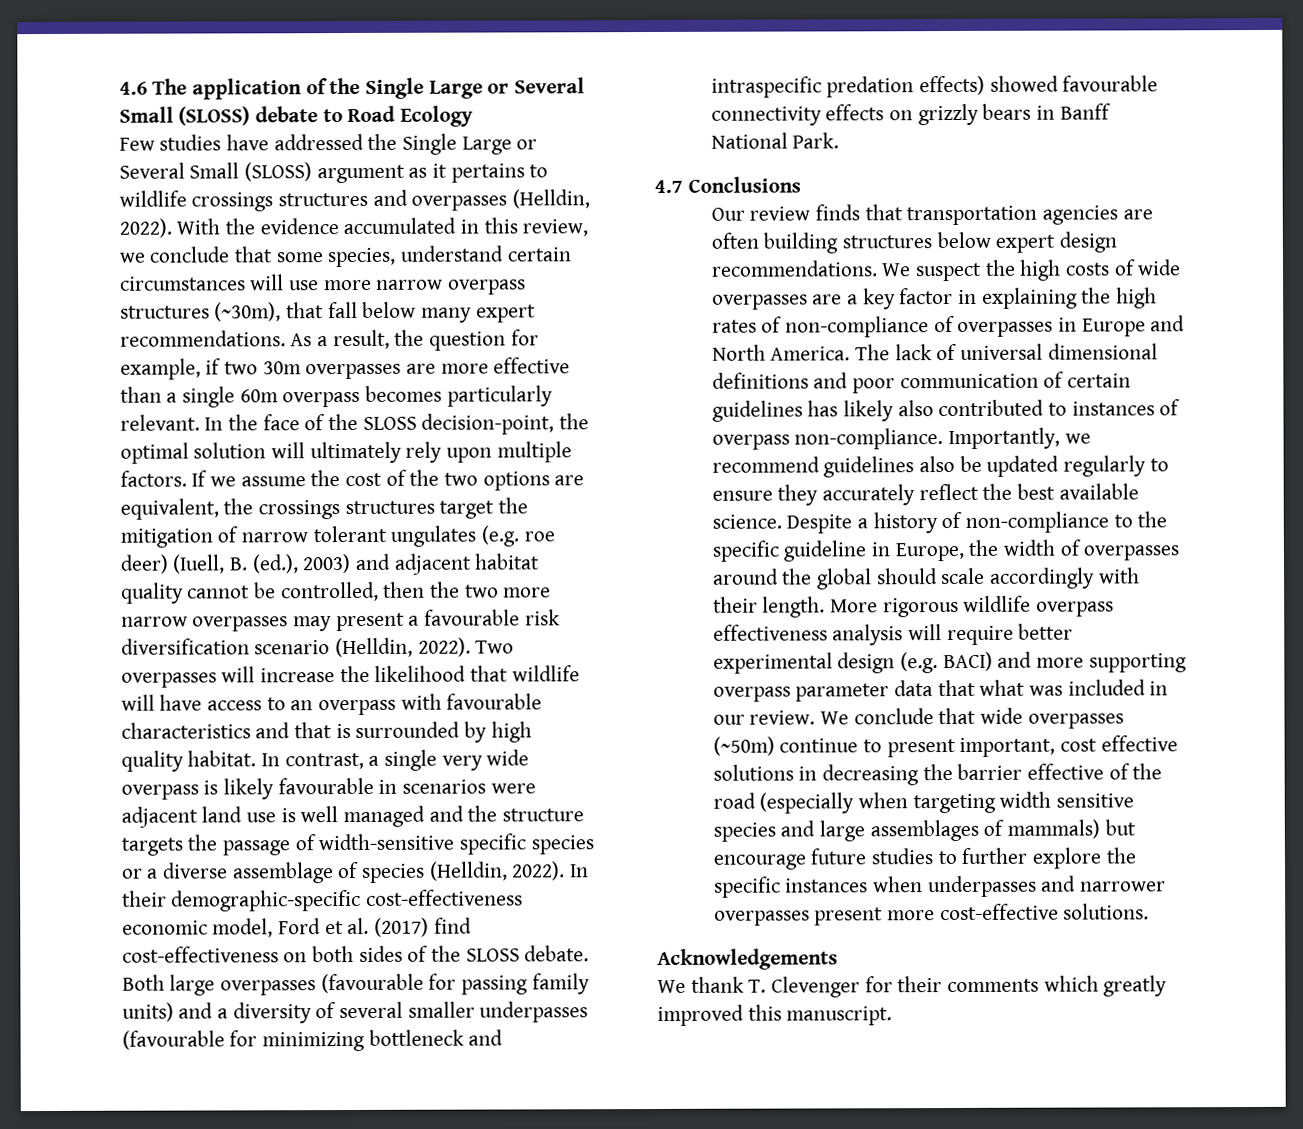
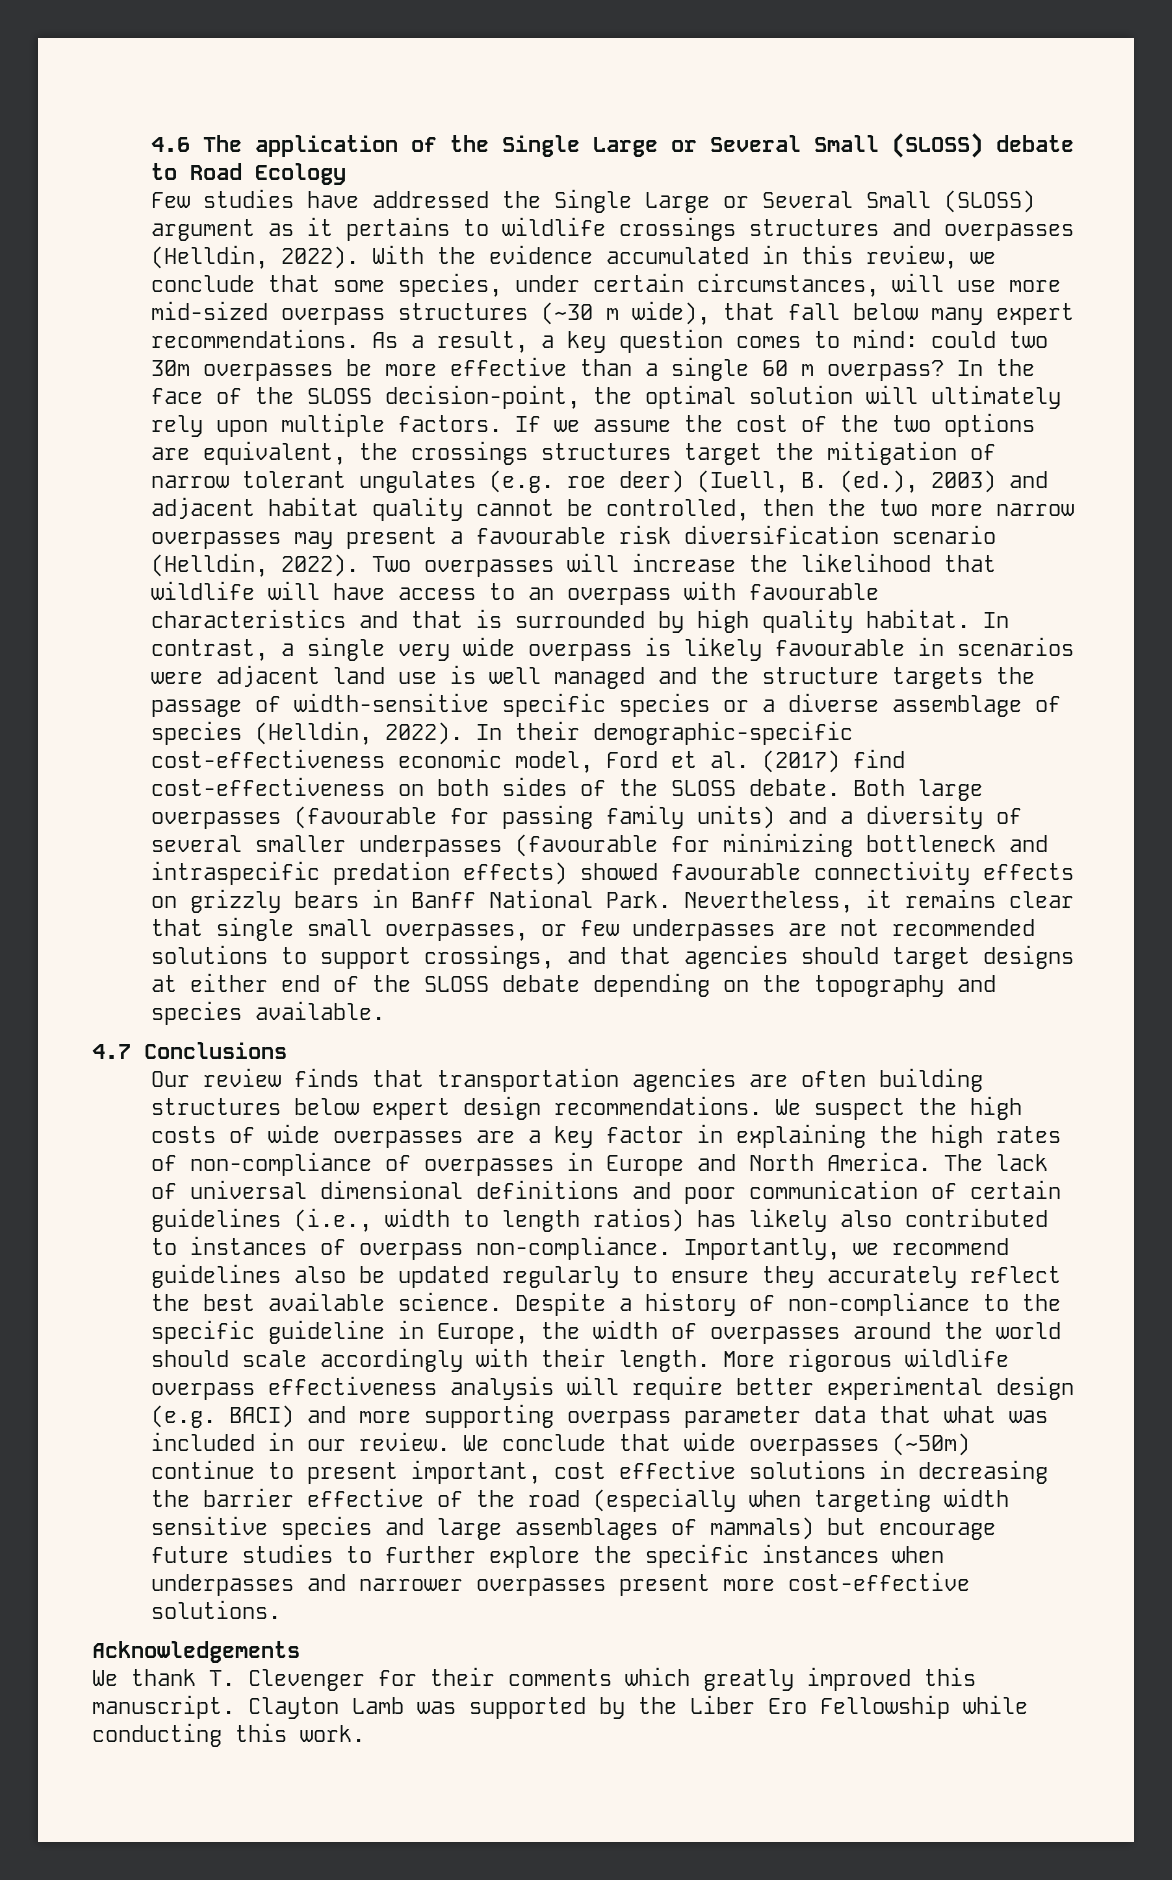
- With the evidence accumulated in this review, we conclude that some species, understand certain circumstances will use more narrow overpass structures (~30m), that fall below many expert recommendations.
+ With the evidence accumulated in this review, we conclude that some species, under certain circumstances, will use more mid-sized overpass structures (~30 m wide), that fall below many expert recommendations.
- As a result, the question for example, if two 30m overpasses are more effective than a single 60m overpass becomes particularly relevant.
+ As a result, a key question comes to mind: could two 30m overpasses be more effective than a single 60 m overpass?
+ Nevertheless, it remains clear that single small overpasses, or few underpasses are not recommended solutions to support crossings, and that agencies should target designs at either end of the SLOSS debate depending on the topography and species available.
- The lack of universal dimensional definitions and poor communication of certain guidelines has likely also contributed to instances of overpass non-compliance.
+ The lack of universal dimensional definitions and poor communication of certain guidelines (i.e., width to length ratios) has likely also contributed to instances of overpass non-compliance.
- Despite a history of non-compliance to the specific guideline in Europe, the width of overpasses around the global should scale accordingly with their length.
+ Despite a history of non-compliance to the specific guideline in Europe, the width of overpasses around the world should scale accordingly with their length.
+ Clayton Lamb was supported by the Liber Ero Fellowship while conducting this work.

